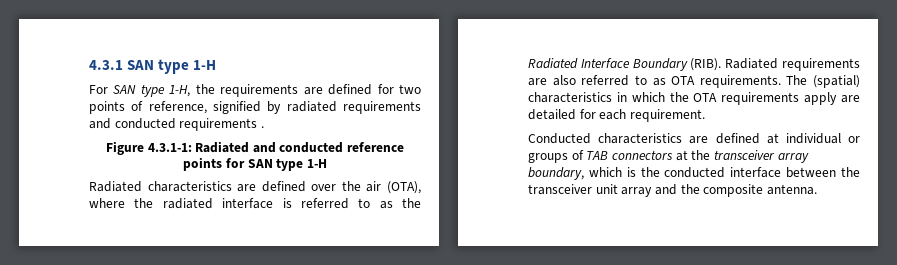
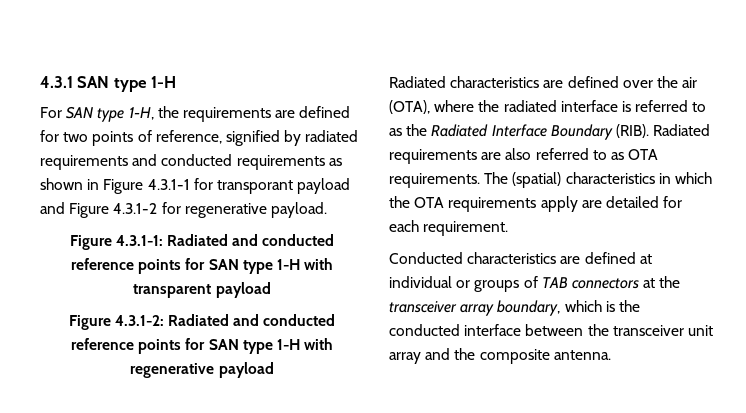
- For SAN type 1-H, the requirements are defined for two points of reference, signified by radiated requirements and conducted requirements .
+ For SAN type 1-H, the requirements are defined for two points of reference, signified by radiated requirements and conducted requirements as shown in Figure 4.3.1-1 for transporant payload and Figure 4.3.1-2 for regenerative payload.
- Figure 4.3.1-1: Radiated and conducted reference points for SAN type 1-H
+ Figure 4.3.1-1: Radiated and conducted reference points for SAN type 1-H with transparent payload
+ Figure 4.3.1-2: Radiated and conducted reference points for SAN type 1-H with regenerative payload

